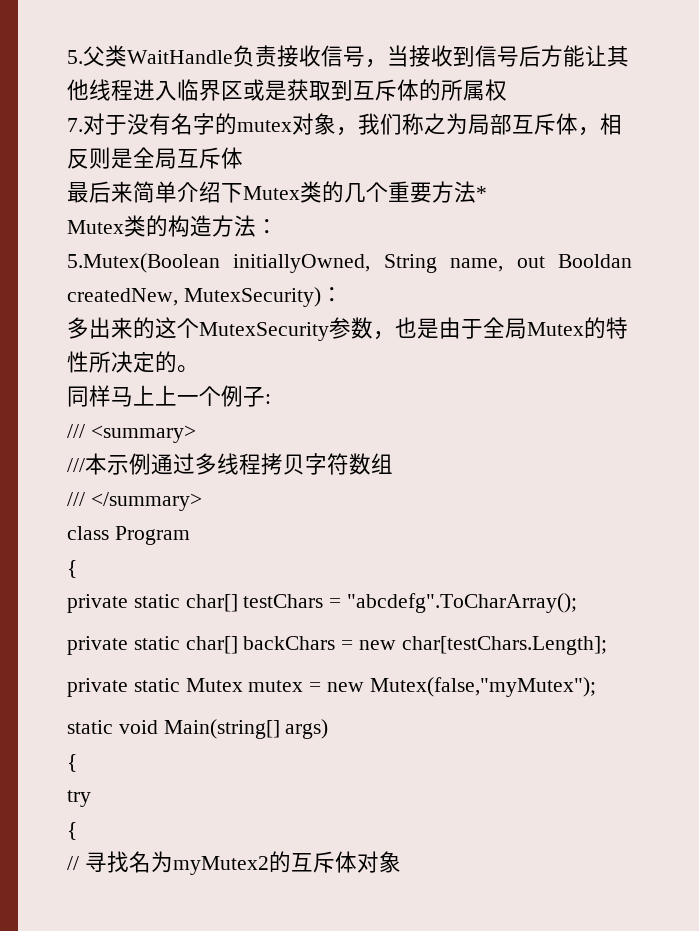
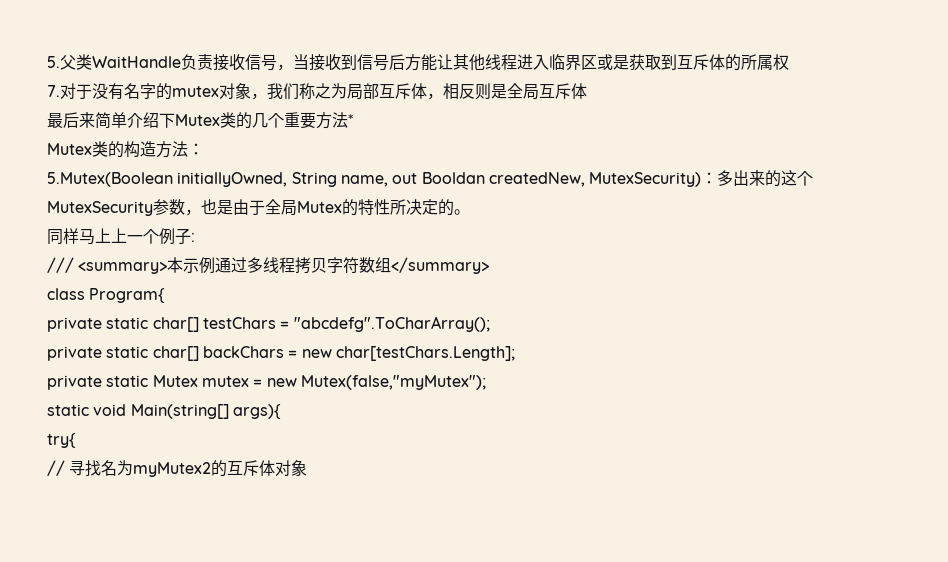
- 5.Mutex(Boolean initiallyOwned, String name, out Booldan createdNew, MutexSecurity)：
- 多出来的这个MutexSecurity参数，也是由于全局Mutex的特性所决定的。
+ 5.Mutex(Boolean initiallyOwned, String name, out Booldan createdNew, MutexSecurity)：多出来的这个MutexSecurity参数，也是由于全局Mutex的特性所决定的。
- /// <summary>
- ///本示例通过多线程拷贝字符数组
- /// </summary>
+ /// <summary>本示例通过多线程拷贝字符数组</summary>
- class Program
- {
+ class Program{
- static void Main(string[] args)
- {
- try
- {
+ static void Main(string[] args){
+ try{

